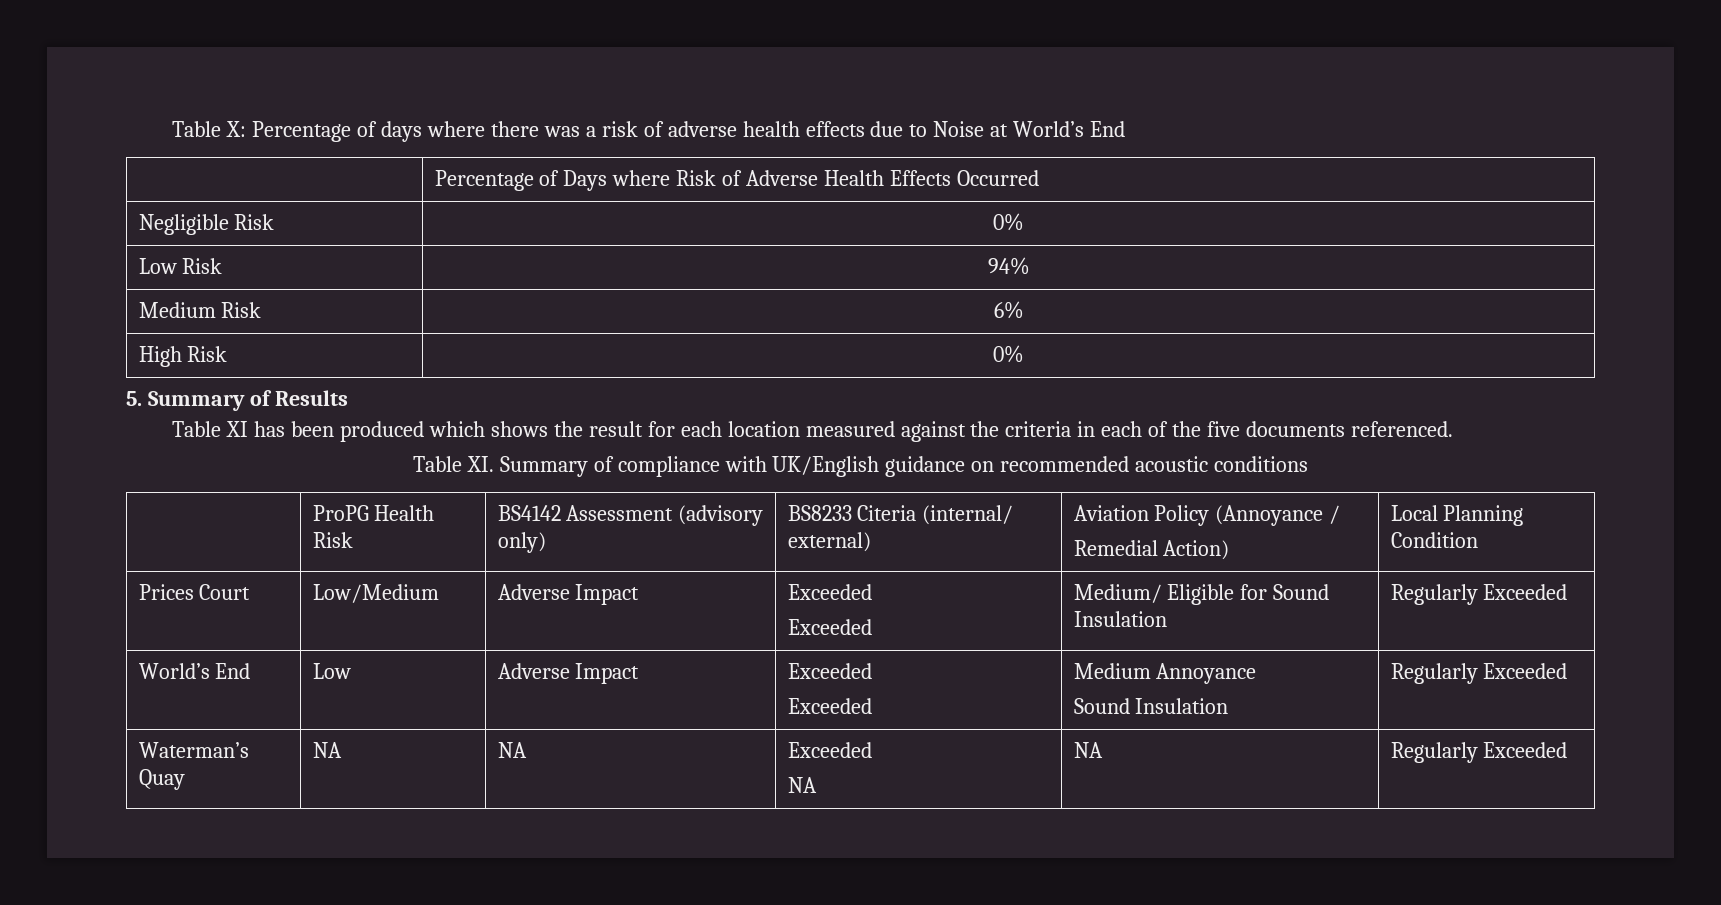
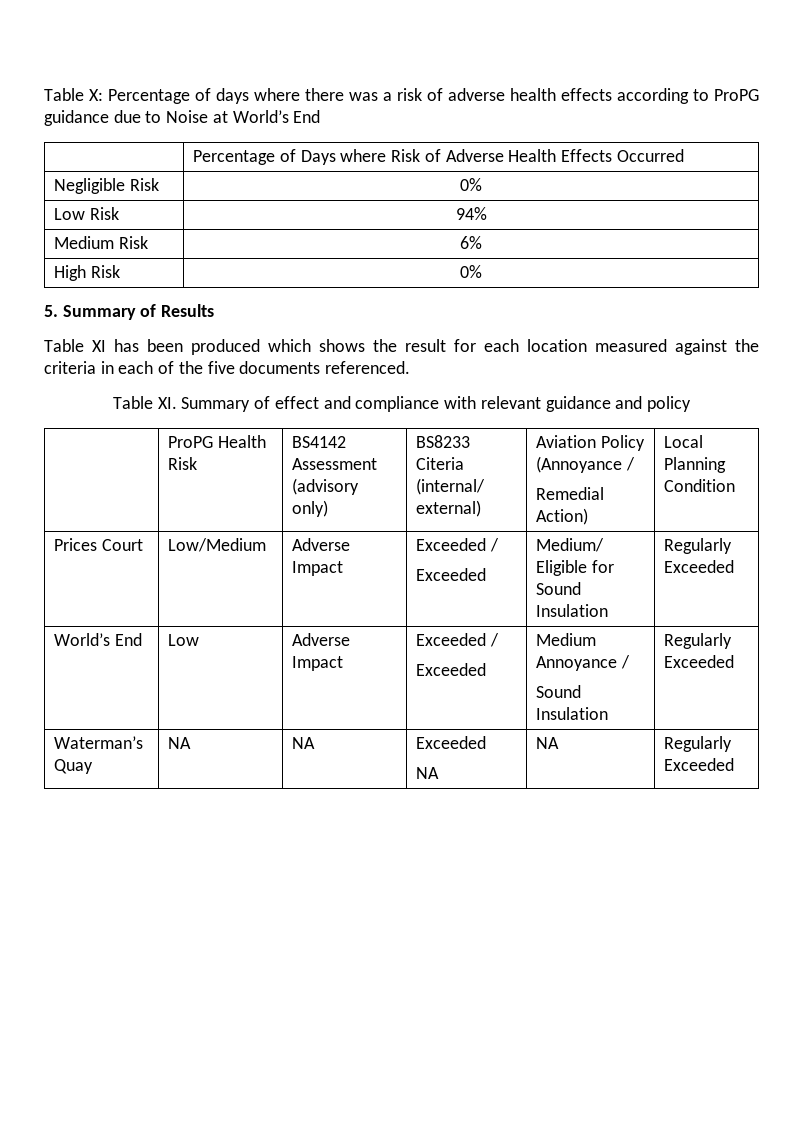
- Table X: Percentage of days where there was a risk of adverse health effects due to Noise at World’s End
+ Table X: Percentage of days where there was a risk of adverse health effects according to ProPG guidance due to Noise at World’s End
- Table XI. Summary of compliance with UK/English guidance on recommended acoustic conditions
+ Table XI. Summary of effect and compliance with relevant guidance and policy
- Prices Court | Low/Medium | Adverse Impact | Exceeded
+ Prices Court | Low/Medium | Adverse Impact | Exceeded /
- World’s End | Low | Adverse Impact | Exceeded
- Exceeded | Medium Annoyance
+ World’s End | Low | Adverse Impact | Exceeded /
+ Exceeded | Medium Annoyance /

